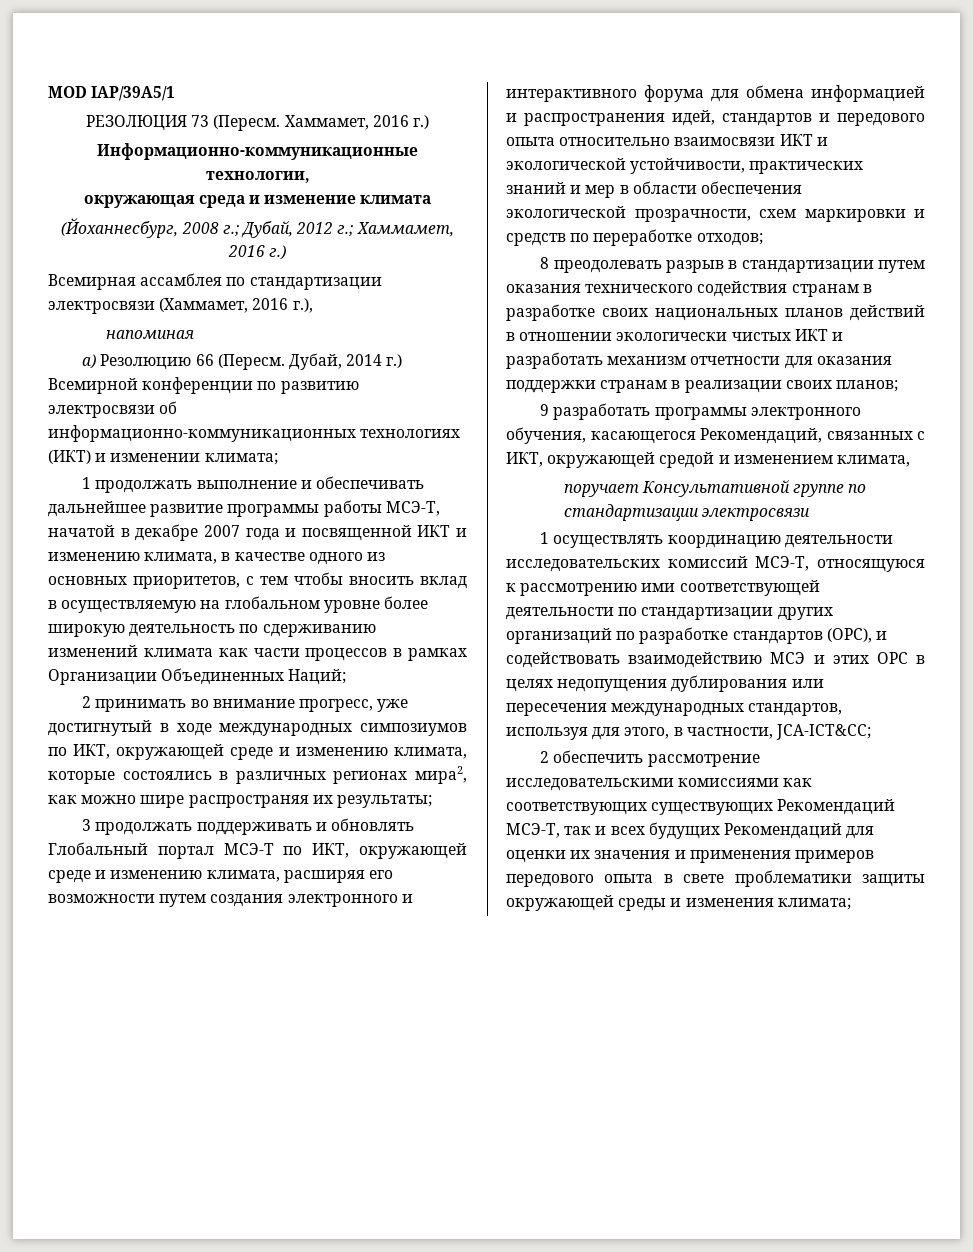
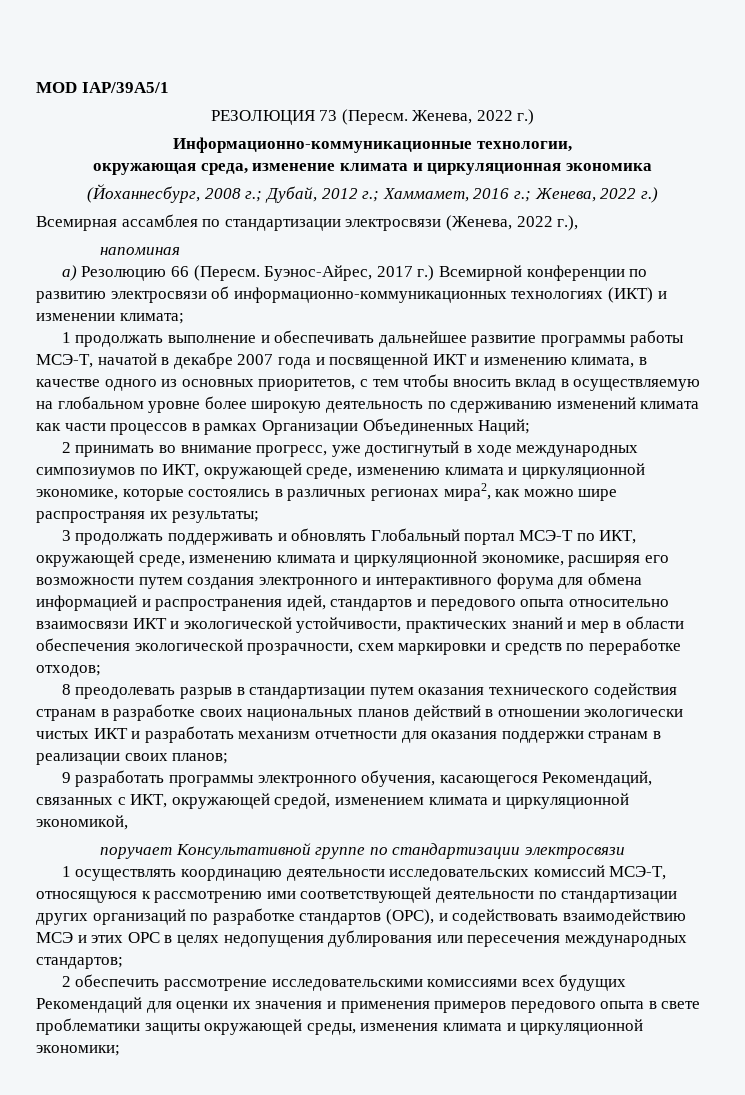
- РЕЗОЛЮЦИЯ 73 (Пересм. Хаммамет, 2016 г.)
+ РЕЗОЛЮЦИЯ 73 (Пересм. Женева, 2022 г.)
- окружающая среда и изменение климата
+ окружающая среда, изменение климата и циркуляционная экономика
- (Йоханнесбург, 2008 г.; Дубай, 2012 г.; Хаммамет, 2016 г.)
+ (Йоханнесбург, 2008 г.; Дубай, 2012 г.; Хаммамет, 2016 г.; Женева, 2022 г.)
- Всемирная ассамблея по стандартизации электросвязи (Хаммамет, 2016 г.),
+ Всемирная ассамблея по стандартизации электросвязи (Женева, 2022 г.),
- Дубай, 2014 г.) Всемирной конференции по развитию электросвязи об информационно-коммуникационных технологиях (ИКТ) и изменении климата;
+ Буэнос-Айрес, 2017 г.) Всемирной конференции по развитию электросвязи об информационно-коммуникационных технологиях (ИКТ) и изменении климата;
- 2 принимать во внимание прогресс, уже достигнутый в ходе международных симпозиумов по ИКТ, окружающей среде и изменению климата, которые состоялись в различных регионах мира2, как можно шире распространяя их результаты;
+ 2 принимать во внимание прогресс, уже достигнутый в ходе международных симпозиумов по ИКТ, окружающей среде, изменению климата и циркуляционной экономике, которые состоялись в различных регионах мира2, как можно шире распространяя их результаты;
- 3 продолжать поддерживать и обновлять Глобальный портал МСЭ-Т по ИКТ, окружающей среде и изменению климата, расширяя его возможности путем создания электронного и интерактивного форума для обмена информацией и распространения идей, стандартов и передового опыта относительно взаимосвязи ИКТ и экологической устойчивости, практических знаний и мер в области обеспечения экологической прозрачности, схем маркировки и средств по переработке отходов;
+ 3 продолжать поддерживать и обновлять Глобальный портал МСЭ-Т по ИКТ, окружающей среде, изменению климата и циркуляционной экономике, расширяя его возможности путем создания электронного и интерактивного форума для обмена информацией и распространения идей, стандартов и передового опыта относительно взаимосвязи ИКТ и экологической устойчивости, практических знаний и мер в области обеспечения экологической прозрачности, схем маркировки и средств по переработке отходов;
- 9 разработать программы электронного обучения, касающегося Рекомендаций, связанных с ИКТ, окружающей средой и изменением климата,
+ 9 разработать программы электронного обучения, касающегося Рекомендаций, связанных с ИКТ, окружающей средой, изменением климата и циркуляционной экономикой,
- 1 осуществлять координацию деятельности исследовательских комиссий МСЭ-Т, относящуюся к рассмотрению ими соответствующей деятельности по стандартизации других организаций по разработке стандартов (ОРС), и содействовать взаимодействию МСЭ и этих ОРС в целях недопущения дублирования или пересечения международных стандартов, используя для этого, в частности, JCA-ICT&CC;
+ 1 осуществлять координацию деятельности исследовательских комиссий МСЭ-Т, относящуюся к рассмотрению ими соответствующей деятельности по стандартизации других организаций по разработке стандартов (ОРС), и содействовать взаимодействию МСЭ и этих ОРС в целях недопущения дублирования или пересечения международных стандартов;
- 2 обеспечить рассмотрение исследовательскими комиссиями как соответствующих существующих Рекомендаций МСЭ-Т, так и всех будущих Рекомендаций для оценки их значения и применения примеров передового опыта в свете проблематики защиты окружающей среды и изменения климата;
+ 2 обеспечить рассмотрение исследовательскими комиссиями всех будущих Рекомендаций для оценки их значения и применения примеров передового опыта в свете проблематики защиты окружающей среды, изменения климата и циркуляционной экономики;

